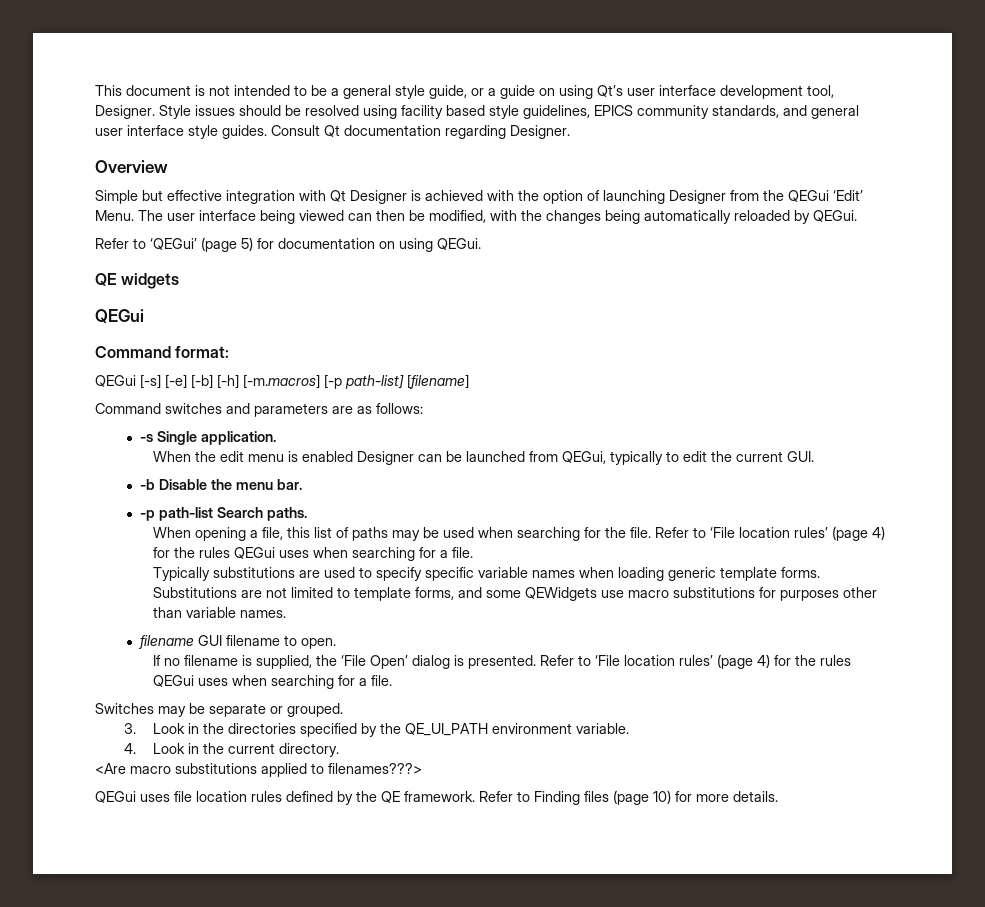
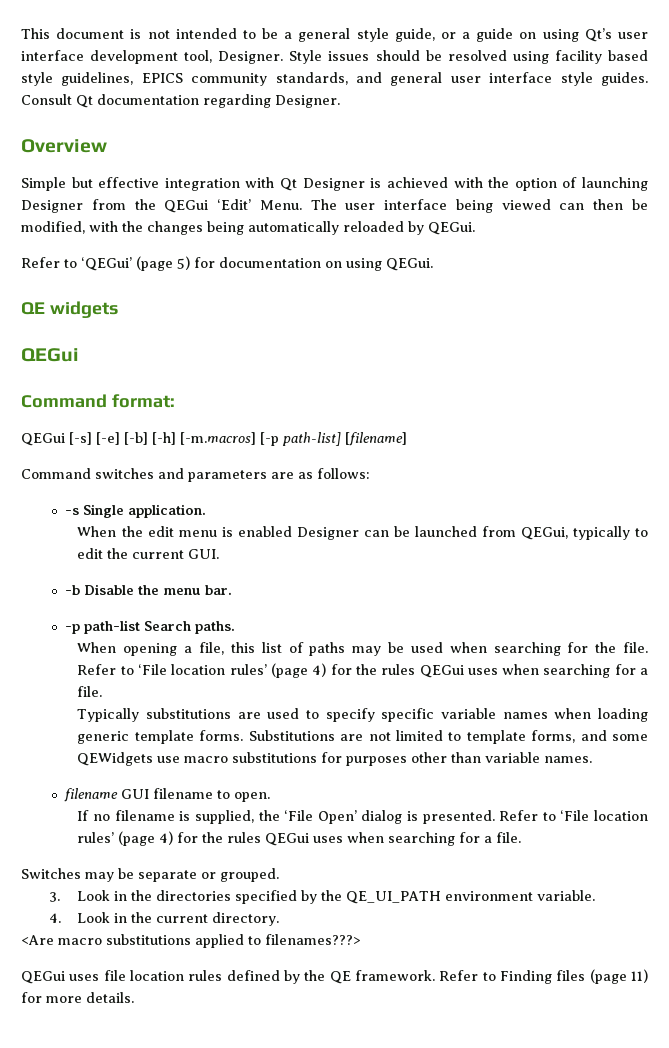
- Refer to Finding files (page 10) for more details.
+ Refer to Finding files (page 11) for more details.

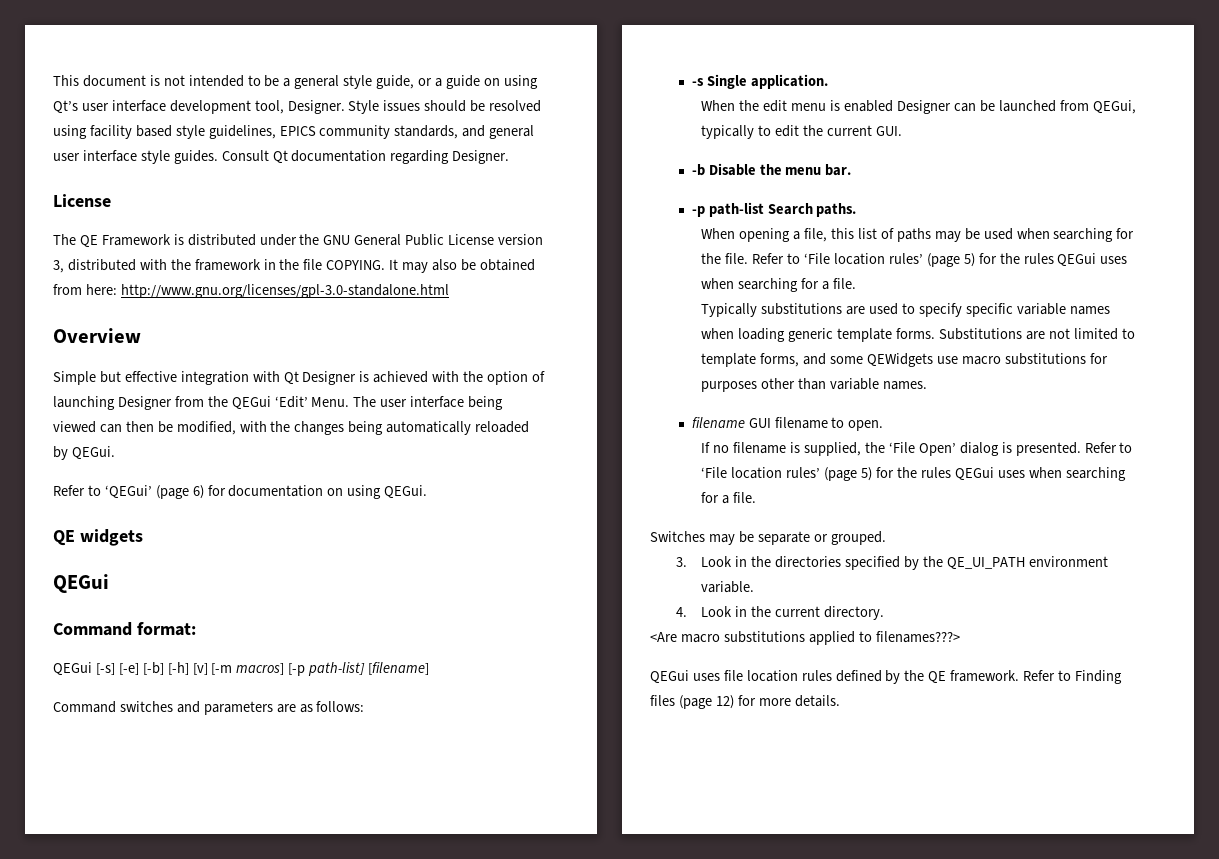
  Consult Qt documentation regarding Designer.
+ License
+ The QE Framework is distributed under the GNU General Public License version 3, distributed with the framework in the file COPYING. It may also be obtained from here: http://www.gnu.org/licenses/gpl-3.0-standalone.html
- Refer to ‘QEGui’ (page 5) for documentation on using QEGui.
+ Refer to ‘QEGui’ (page 6) for documentation on using QEGui.
- QEGui [-s] [-e] [-b] [-h] [-m.macros] [-p path-list] [filename]
+ QEGui [-s] [-e] [-b] [-h] [v] [-m macros] [-p path-list] [filename]
- When opening a file, this list of paths may be used when searching for the file. Refer to ‘File location rules’ (page 4) for the rules QEGui uses when searching for a file.
+ When opening a file, this list of paths may be used when searching for the file. Refer to ‘File location rules’ (page 5) for the rules QEGui uses when searching for a file.
- If no filename is supplied, the ‘File Open’ dialog is presented. Refer to ‘File location rules’ (page 4) for the rules QEGui uses when searching for a file.
+ If no filename is supplied, the ‘File Open’ dialog is presented. Refer to ‘File location rules’ (page 5) for the rules QEGui uses when searching for a file.
- Refer to Finding files (page 11) for more details.
+ Refer to Finding files (page 12) for more details.

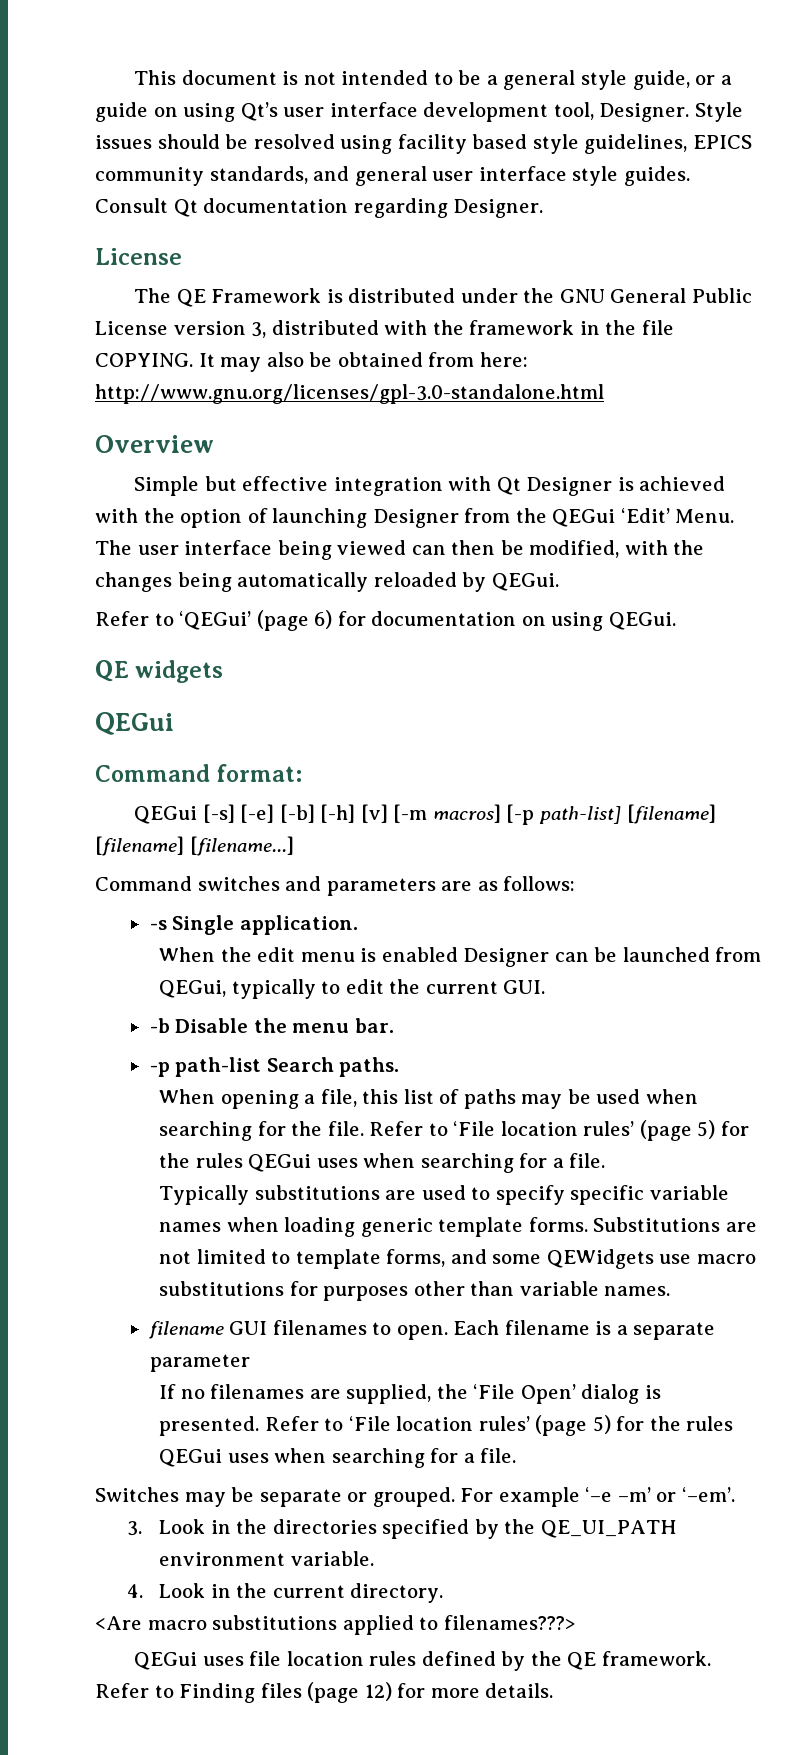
- QEGui [-s] [-e] [-b] [-h] [v] [-m macros] [-p path-list] [filename]
+ QEGui [-s] [-e] [-b] [-h] [v] [-m macros] [-p path-list] [filename] [filename] [filename...]
- filename GUI filename to open.
+ filename GUI filenames to open. Each filename is a separate parameter
- If no filename is supplied, the ‘File Open’ dialog is presented.
+ If no filenames are supplied, the ‘File Open’ dialog is presented.
+ For example ‘–e –m’ or ‘–em’.

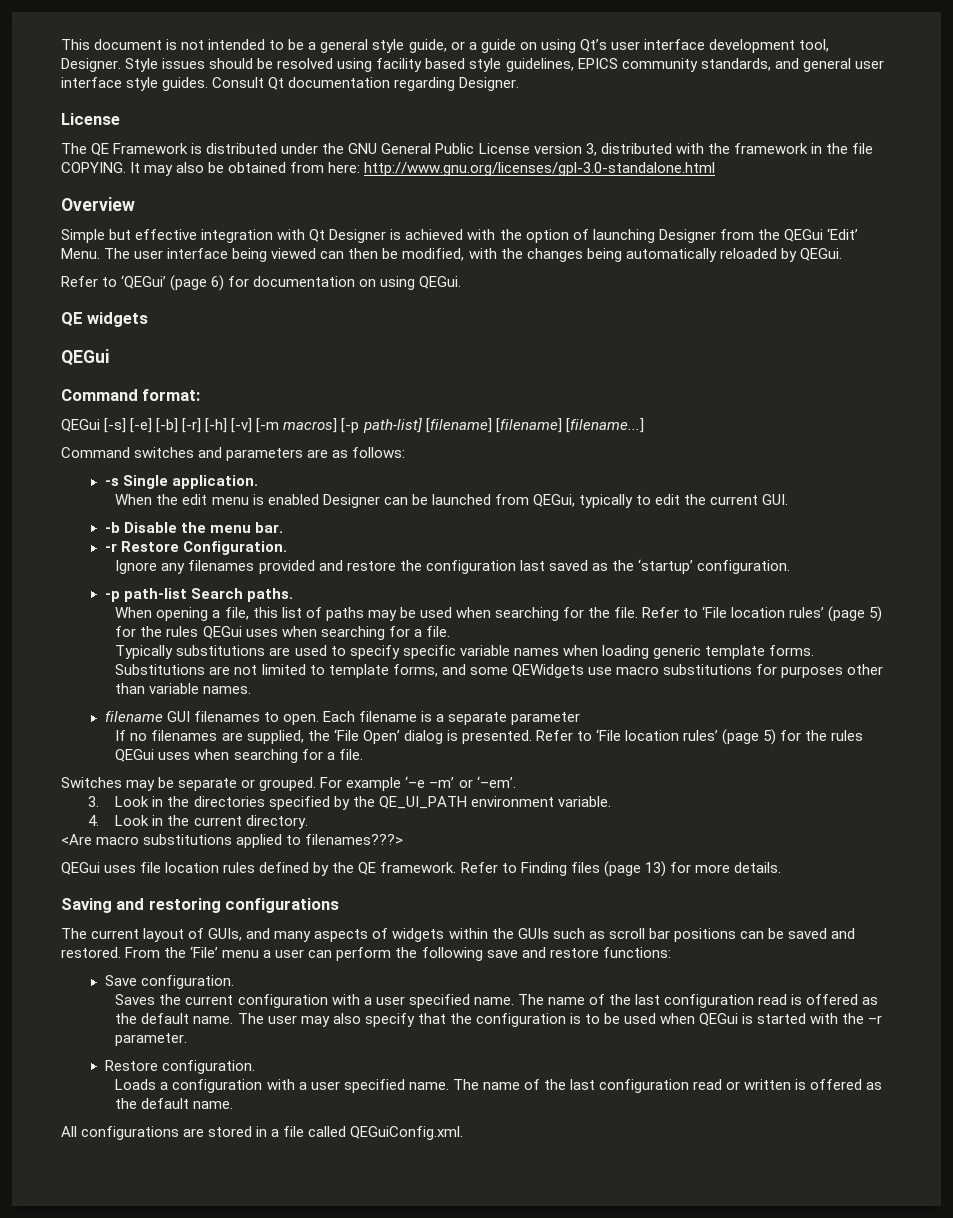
- QEGui [-s] [-e] [-b] [-h] [v] [-m macros] [-p path-list] [filename] [filename] [filename...]
+ QEGui [-s] [-e] [-b] [-r] [-h] [-v] [-m macros] [-p path-list] [filename] [filename] [filename...]
+ -r Restore Configuration.
+ Ignore any filenames provided and restore the configuration last saved as the ‘startup’ configuration.
- Refer to Finding files (page 12) for more details.
+ Refer to Finding files (page 13) for more details.
+ Saving and restoring configurations
+ The current layout of GUIs, and many aspects of widgets within the GUIs such as scroll bar positions can be saved and restored. From the ‘File’ menu a user can perform the following save and restore functions:
+ Save configuration.
+ Saves the current configuration with a user specified name. The name of the last configuration read is offered as the default name. The user may also specify that the configuration is to be used when QEGui is started with the –r parameter.
+ Restore configuration.
+ Loads a configuration with a user specified name. The name of the last configuration read or written is offered as the default name.
+ All configurations are stored in a file called QEGuiConfig.xml.

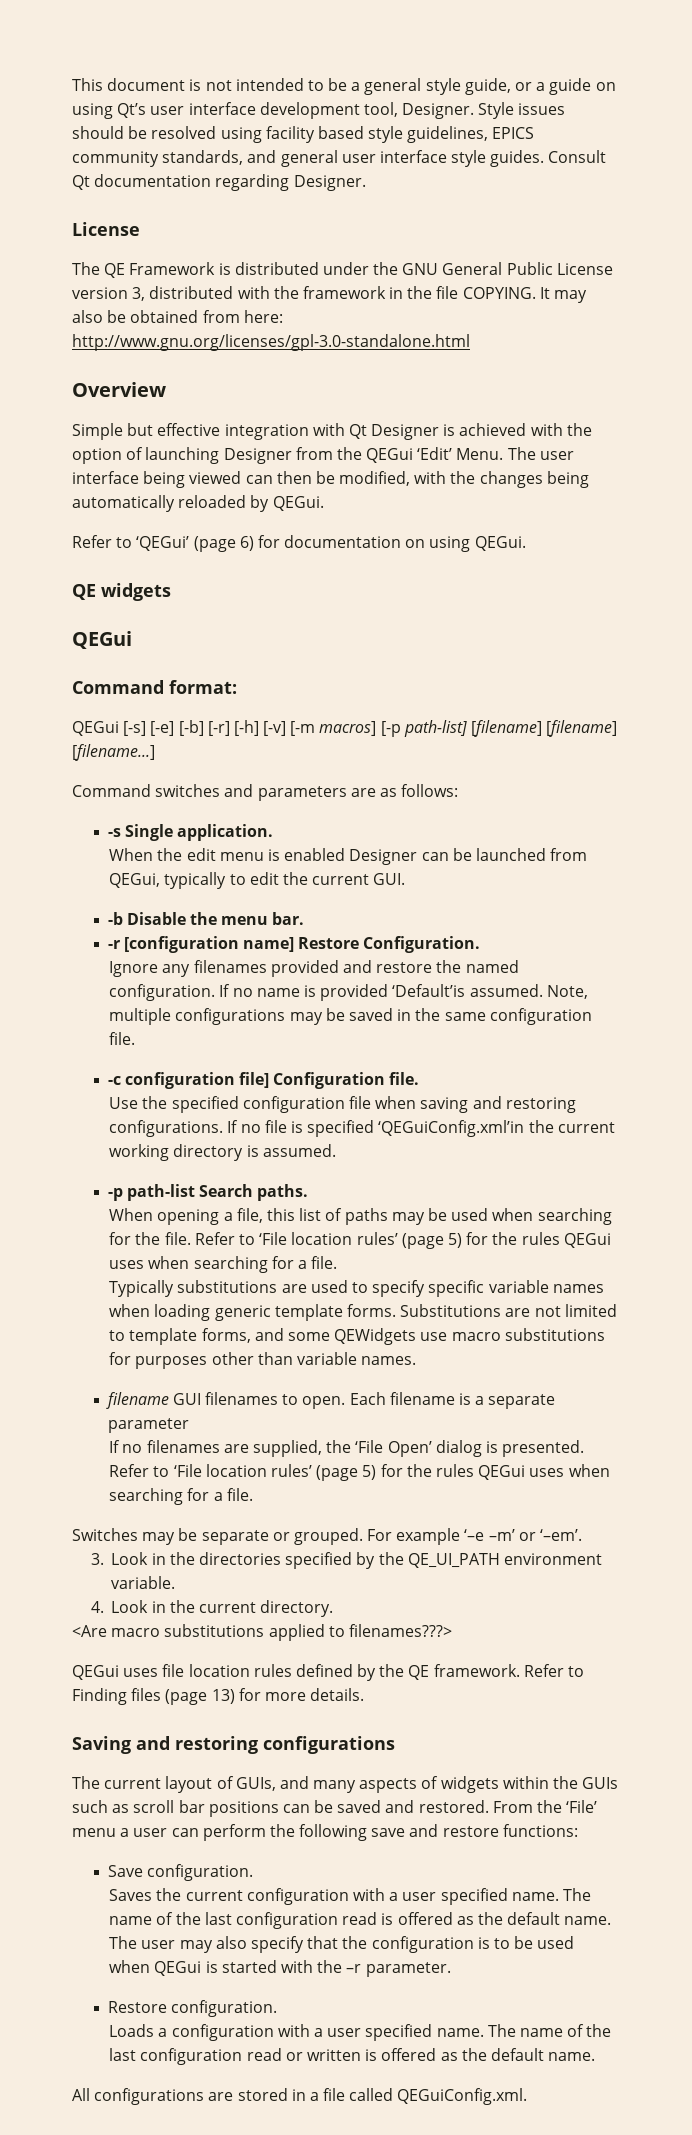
- -r Restore Configuration.
+ -r [configuration name] Restore Configuration.
- Ignore any filenames provided and restore the configuration last saved as the ‘startup’ configuration.
+ Ignore any filenames provided and restore the named configuration. If no name is provided ‘Default’is assumed. Note, multiple configurations may be saved in the same configuration file.
+ -c configuration file] Configuration file.
+ Use the specified configuration file when saving and restoring configurations. If no file is specified ‘QEGuiConfig.xml’in the current working directory is assumed.

